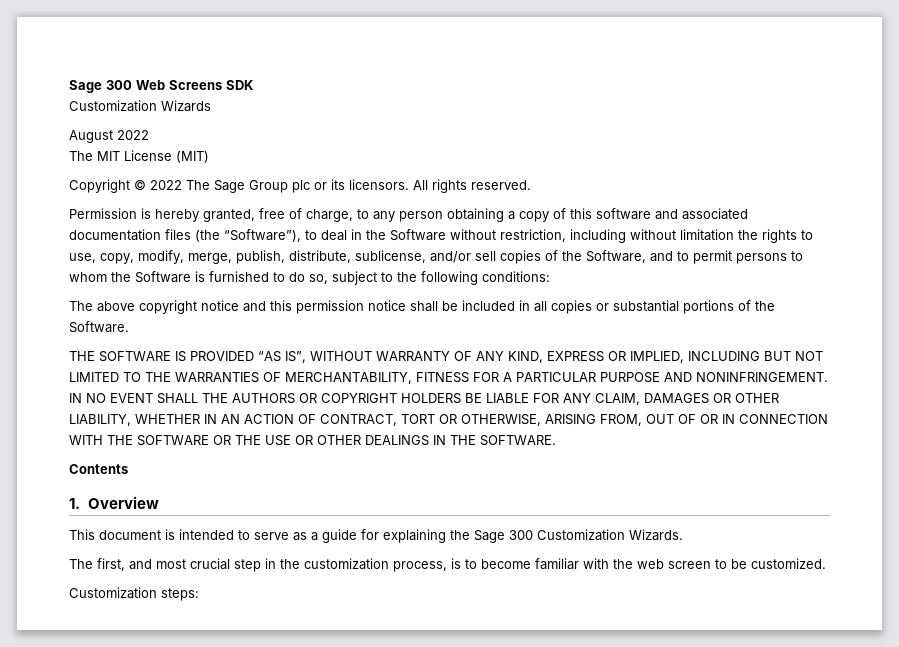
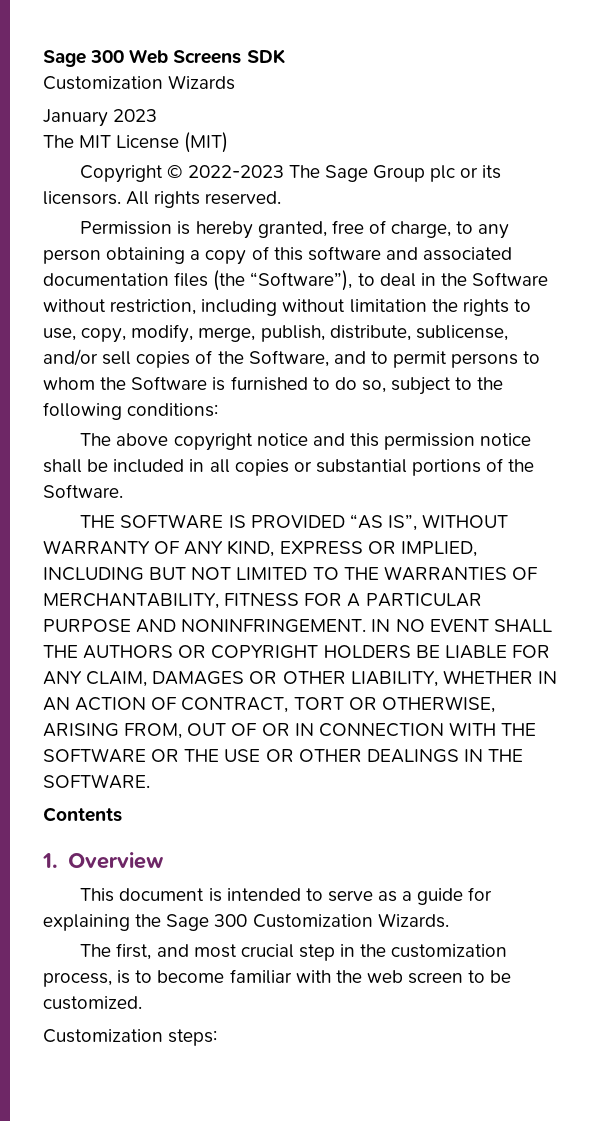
- August 2022
+ January 2023
- Copyright © 2022 The Sage Group plc or its licensors.
+ Copyright © 2022-2023 The Sage Group plc or its licensors.

